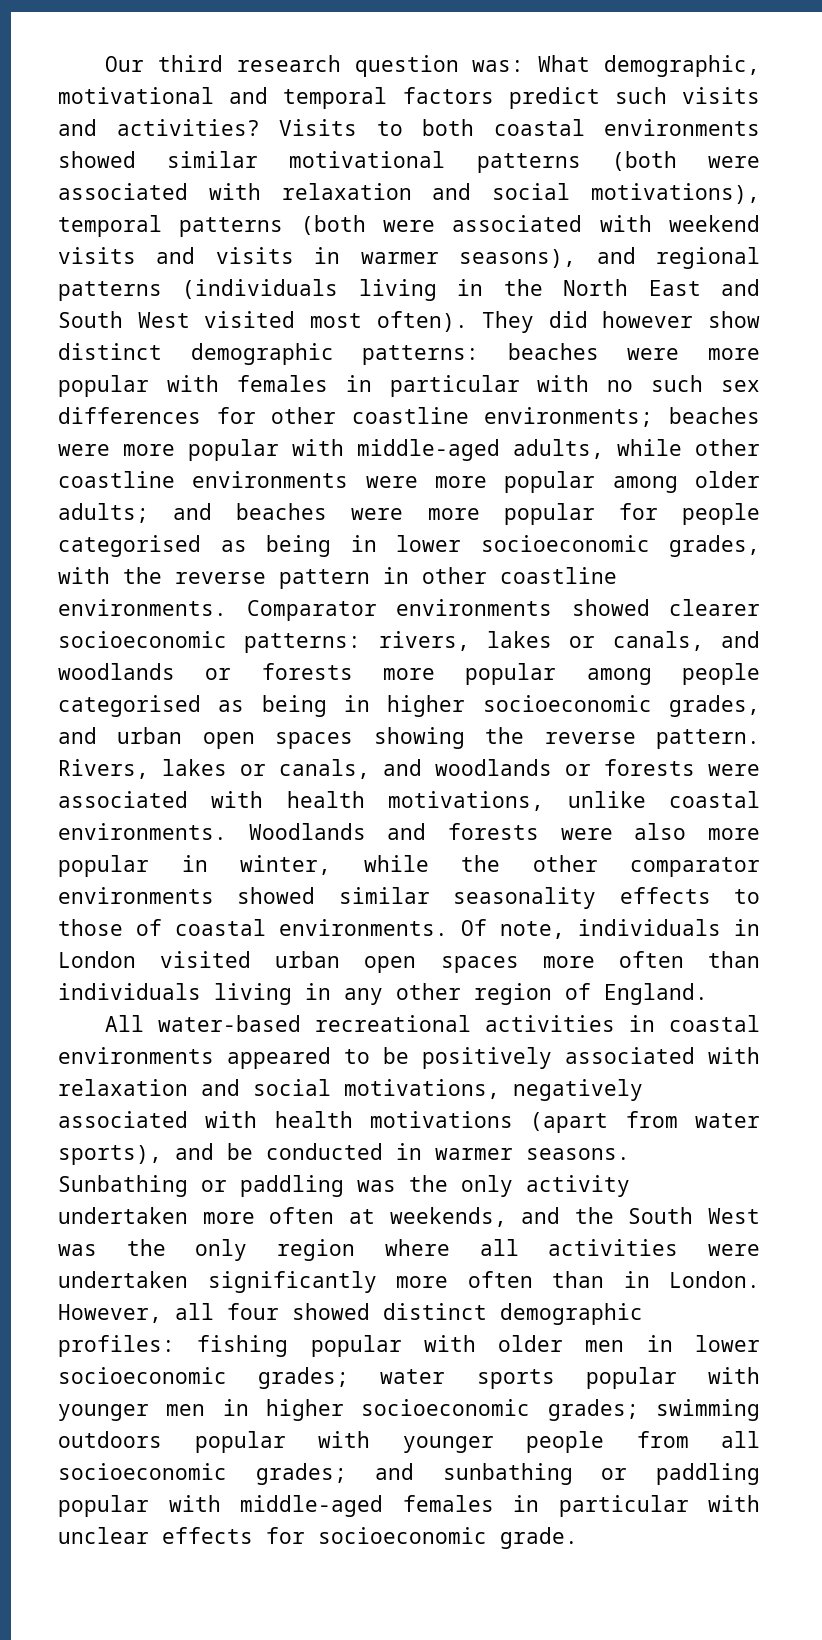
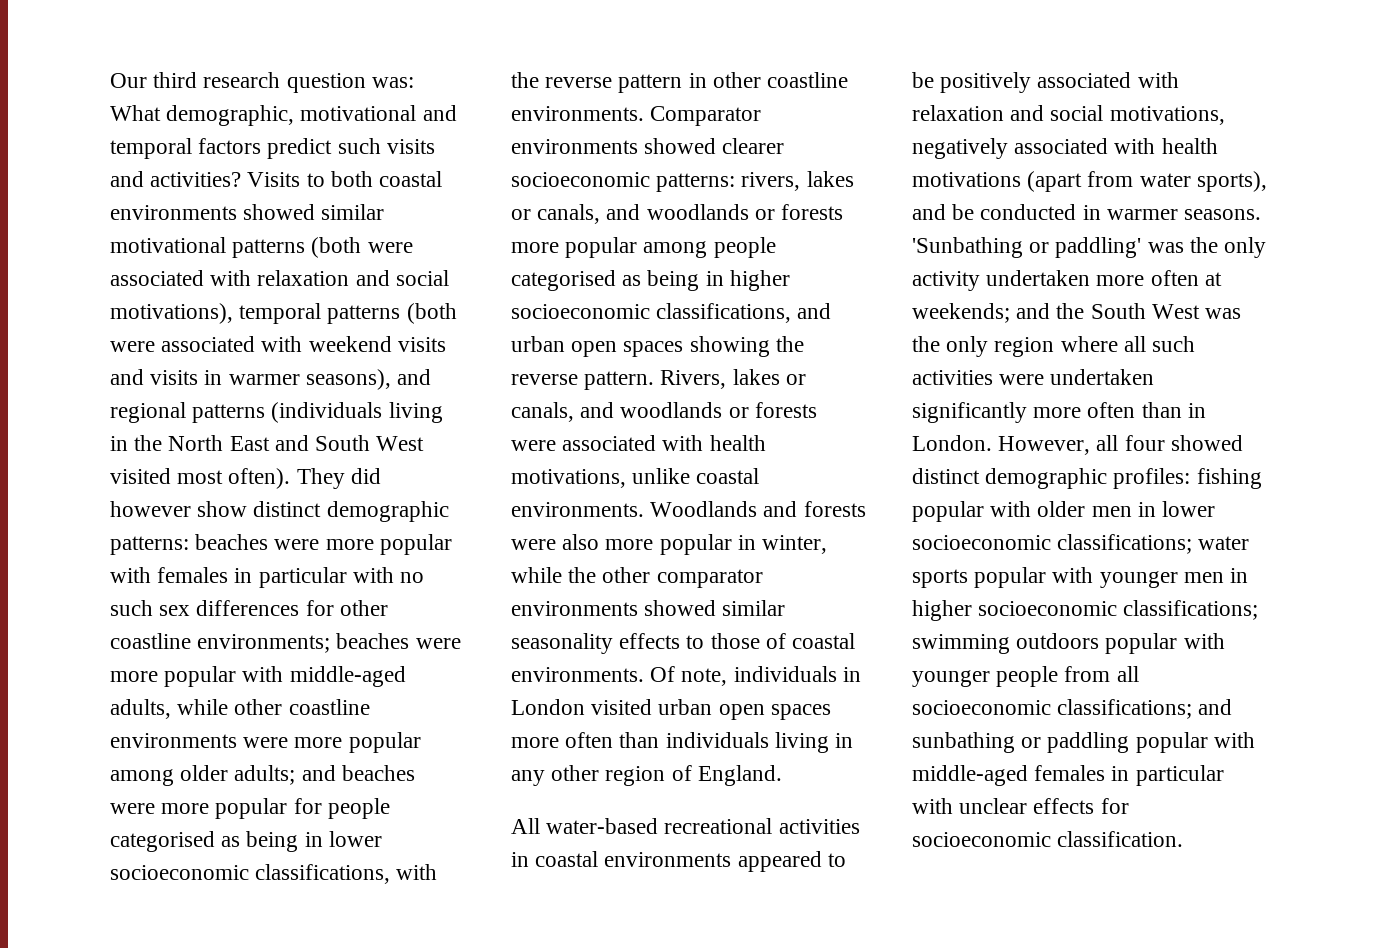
- and beaches were more popular for people categorised as being in lower socioeconomic grades, with the reverse pattern in other coastline environments.
+ and beaches were more popular for people categorised as being in lower socioeconomic classifications, with the reverse pattern in other coastline environments.
- Comparator environments showed clearer socioeconomic patterns: rivers, lakes or canals, and woodlands or forests more popular among people categorised as being in higher socioeconomic grades, and urban open spaces showing the reverse pattern.
+ Comparator environments showed clearer socioeconomic patterns: rivers, lakes or canals, and woodlands or forests more popular among people categorised as being in higher socioeconomic classifications, and urban open spaces showing the reverse pattern.
- Sunbathing or paddling was the only activity undertaken more often at weekends, and the South West was the only region where all activities were undertaken significantly more often than in London.
+ 'Sunbathing or paddling' was the only activity undertaken more often at weekends; and the South West was the only region where all such activities were undertaken significantly more often than in London.
- However, all four showed distinct demographic profiles: fishing popular with older men in lower socioeconomic grades; water sports popular with younger men in higher socioeconomic grades; swimming outdoors popular with younger people from all socioeconomic grades; and sunbathing or paddling popular with middle-aged females in particular with unclear effects for socioeconomic grade.
+ However, all four showed distinct demographic profiles: fishing popular with older men in lower socioeconomic classifications; water sports popular with younger men in higher socioeconomic classifications; swimming outdoors popular with younger people from all socioeconomic classifications; and sunbathing or paddling popular with middle-aged females in particular with unclear effects for socioeconomic classification.

